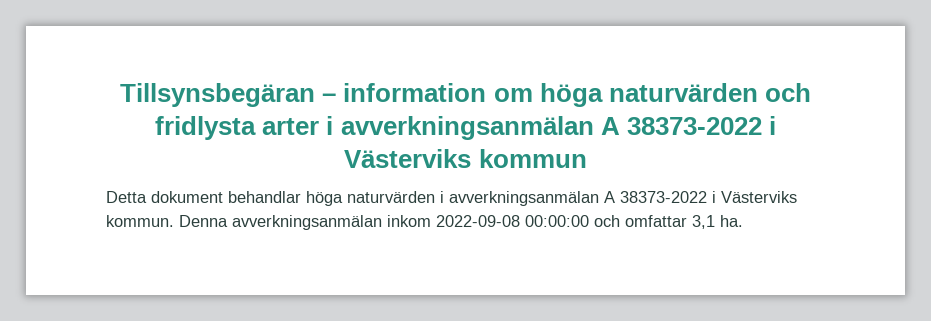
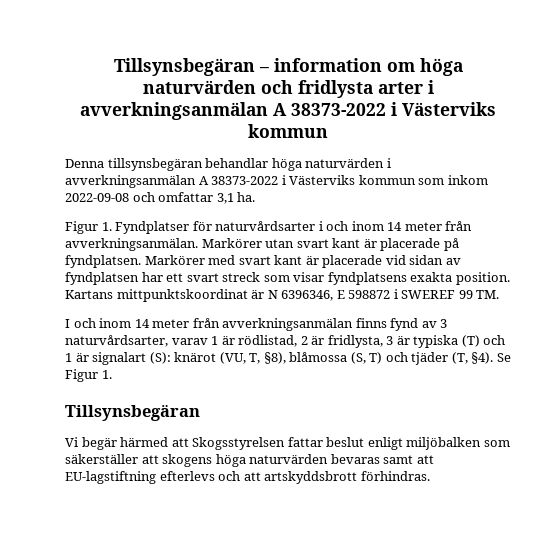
- Detta dokument behandlar höga naturvärden i avverkningsanmälan A 38373-2022 i Västerviks kommun. Denna avverkningsanmälan inkom 2022-09-08 00:00:00 och omfattar 3,1 ha.
+ Denna tillsynsbegäran behandlar höga naturvärden i avverkningsanmälan A 38373-2022 i Västerviks kommun som inkom 2022-09-08 och omfattar 3,1 ha.
+ Figur 1. Fyndplatser för naturvårdsarter i och inom 14 meter från avverkningsanmälan. Markörer utan svart kant är placerade på fyndplatsen. Markörer med svart kant är placerade vid sidan av fyndplatsen har ett svart streck som visar fyndplatsens exakta position. Kartans mittpunktskoordinat är N 6396346, E 598872 i SWEREF 99 TM.
+ I och inom 14 meter från avverkningsanmälan finns fynd av 3 naturvårdsarter, varav 1 är rödlistad, 2 är fridlysta, 3 är typiska (T) och 1 är signalart (S): knärot (VU, T, §8), blåmossa (S, T) och tjäder (T, §4). Se Figur 1.
+ Tillsynsbegäran
+ Vi begär härmed att Skogsstyrelsen fattar beslut enligt miljöbalken som säkerställer att skogens höga naturvärden bevaras samt att EU-lagstiftning efterlevs och att artskyddsbrott förhindras.

